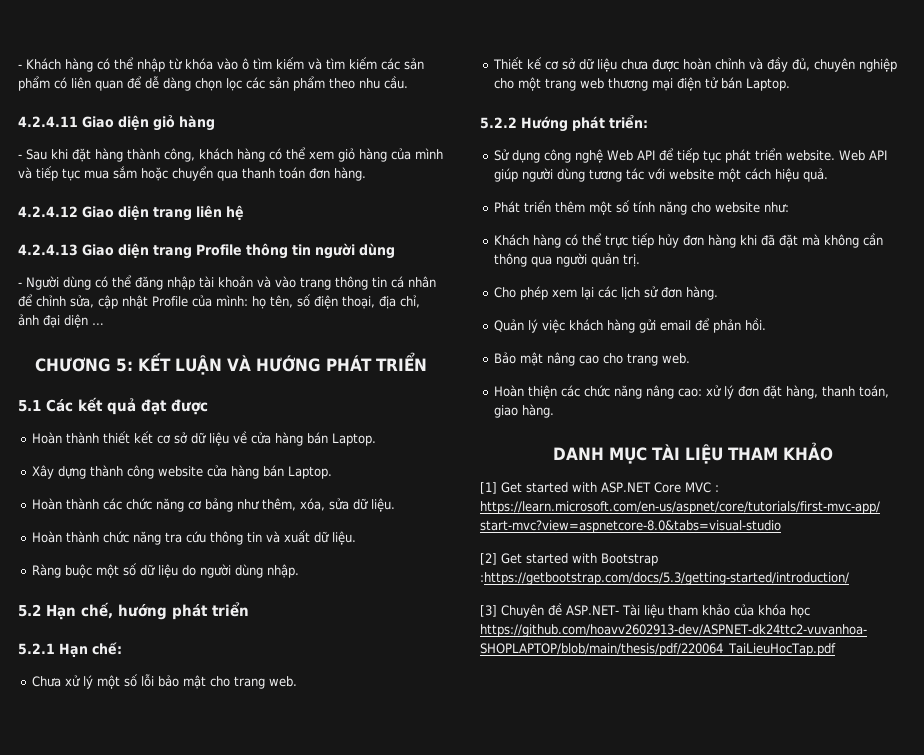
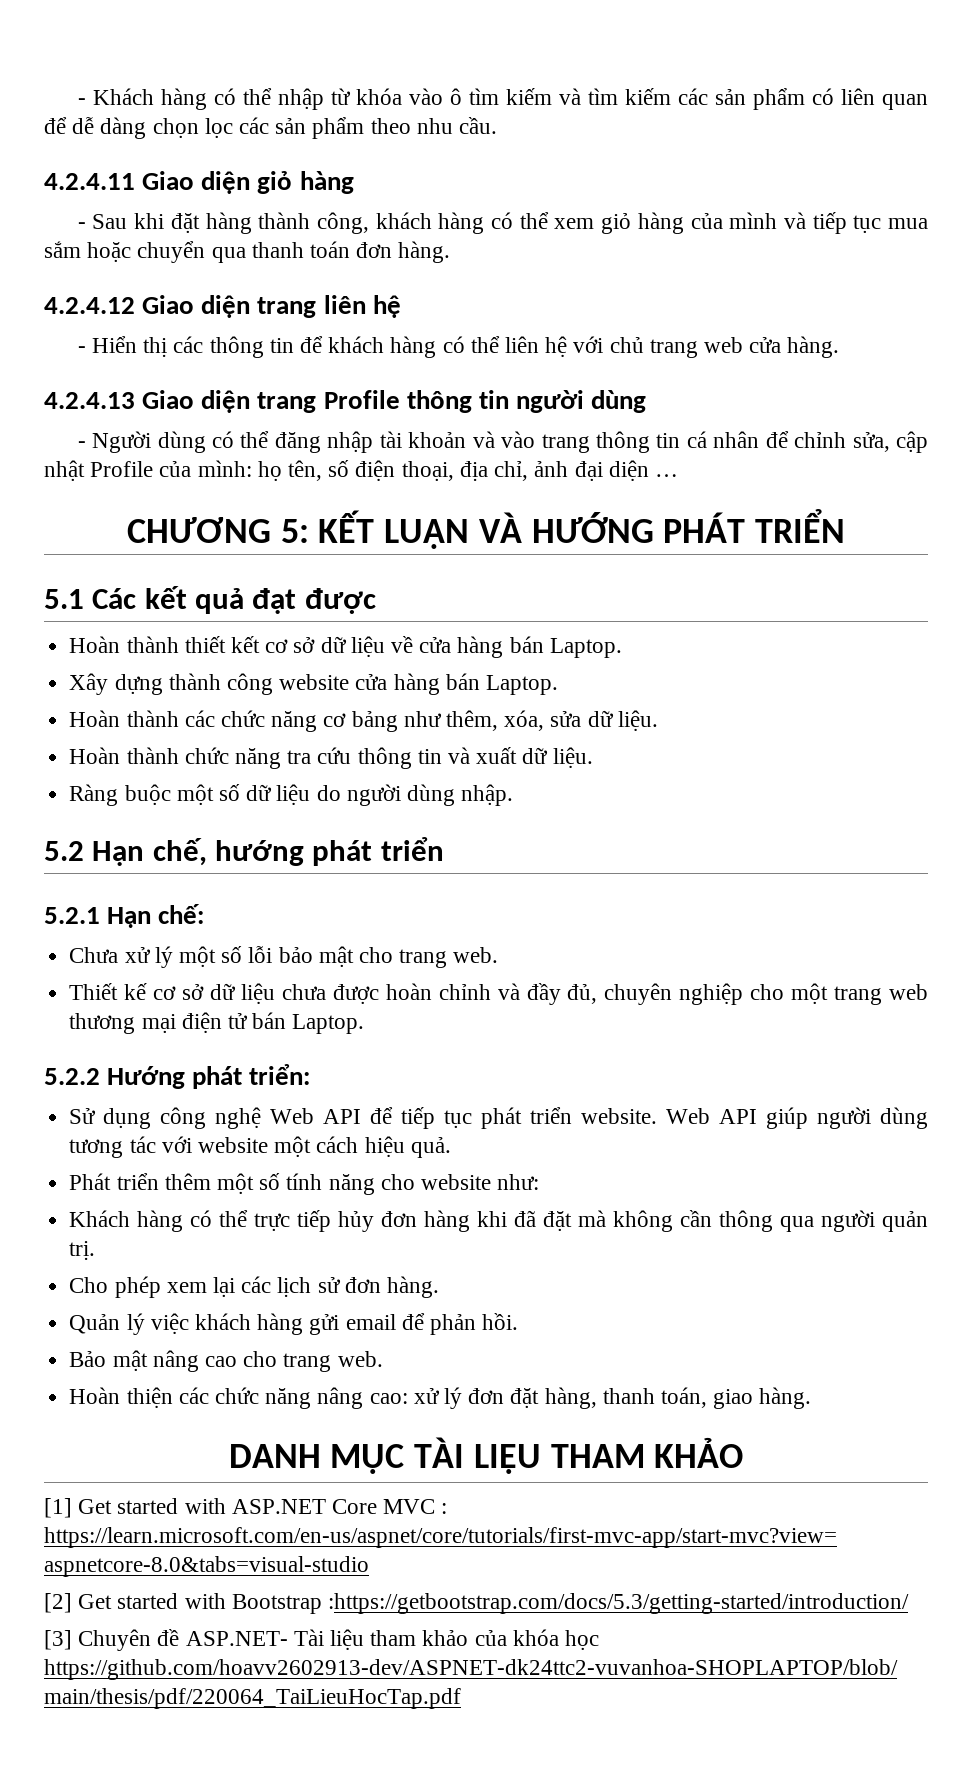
+ - Hiển thị các thông tin để khách hàng có thể liên hệ với chủ trang web cửa hàng.

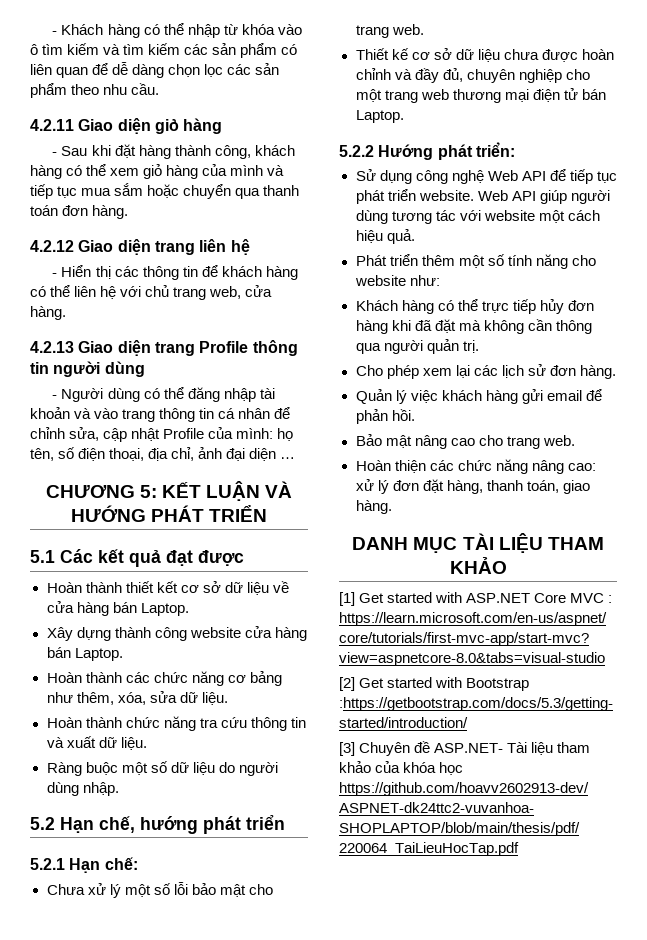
- 4.2.4.11 Giao diện giỏ hàng
+ 4.2.11 Giao diện giỏ hàng
- 4.2.4.12 Giao diện trang liên hệ
+ 4.2.12 Giao diện trang liên hệ
- - Hiển thị các thông tin để khách hàng có thể liên hệ với chủ trang web cửa hàng.
+ - Hiển thị các thông tin để khách hàng có thể liên hệ với chủ trang web, cửa hàng.
- 4.2.4.13 Giao diện trang Profile thông tin người dùng
+ 4.2.13 Giao diện trang Profile thông tin người dùng

